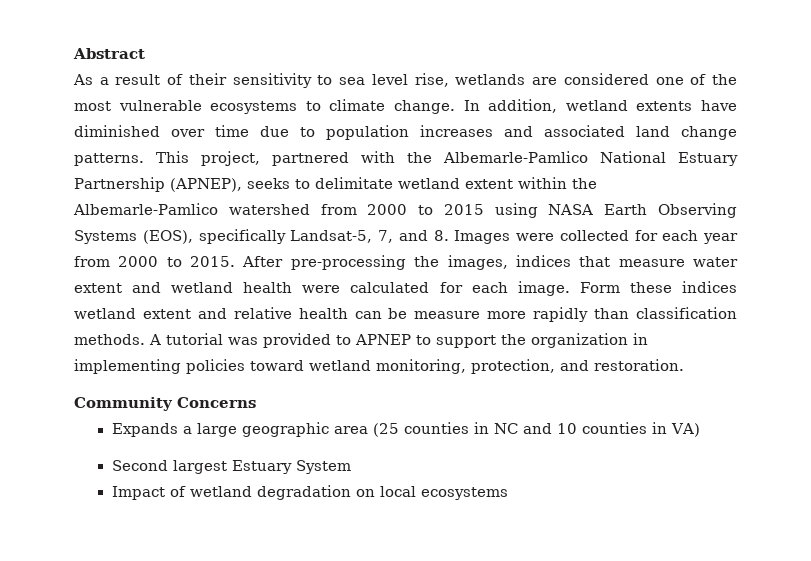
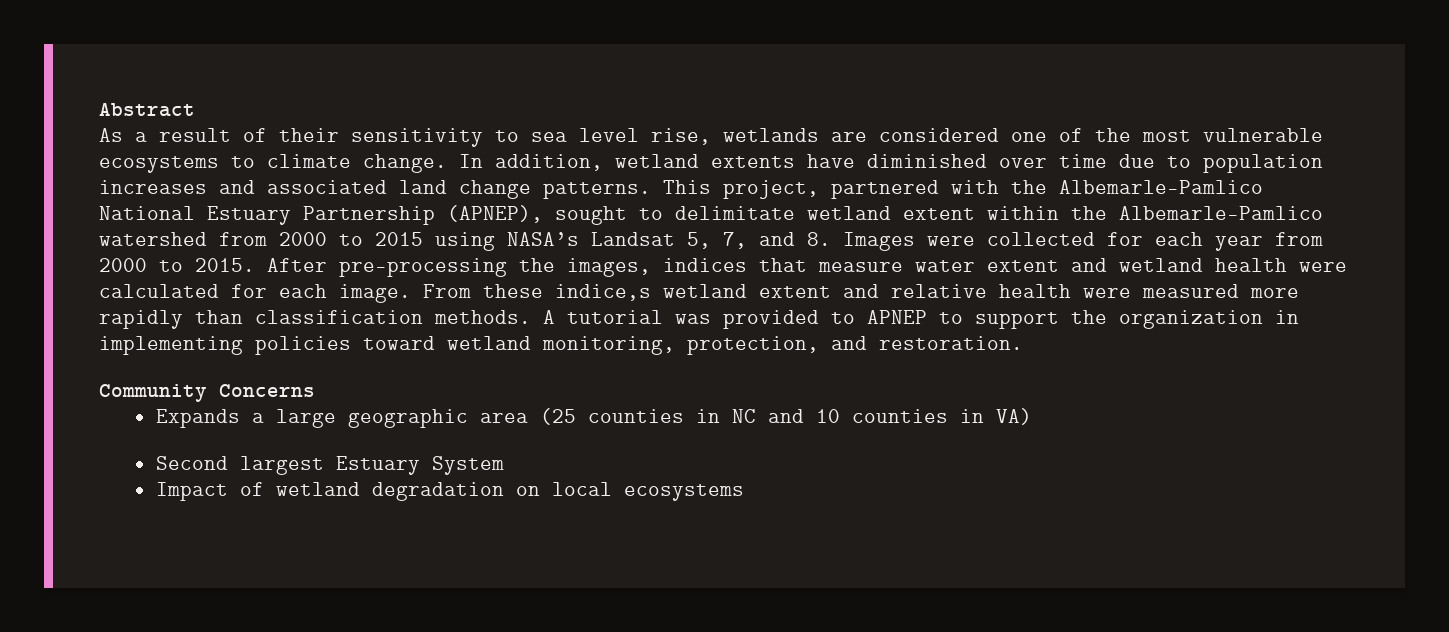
- This project, partnered with the Albemarle-Pamlico National Estuary Partnership (APNEP), seeks to delimitate wetland extent within the Albemarle-Pamlico watershed from 2000 to 2015 using NASA Earth Observing Systems (EOS), specifically Landsat-5, 7, and 8. Images were collected for each year from 2000 to 2015.
+ This project, partnered with the Albemarle-Pamlico National Estuary Partnership (APNEP), sought to delimitate wetland extent within the Albemarle-Pamlico watershed from 2000 to 2015 using NASA’s Landsat 5, 7, and 8. Images were collected for each year from 2000 to 2015.
- Form these indices wetland extent and relative health can be measure more rapidly than classification methods.
+ From these indice,s wetland extent and relative health were measured more rapidly than classification methods.

